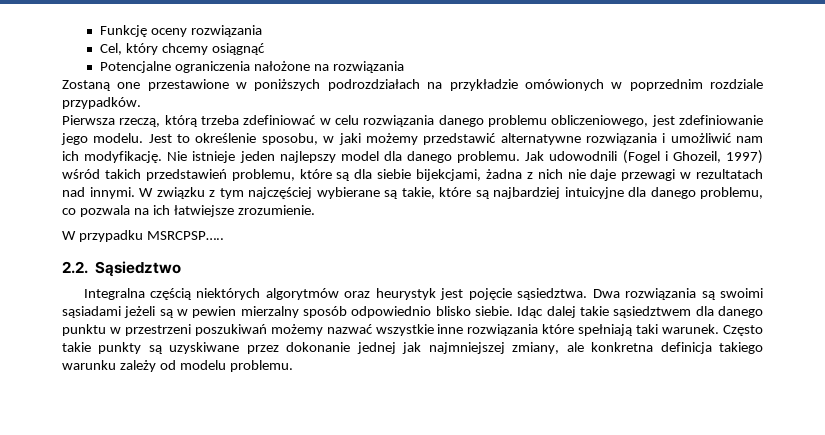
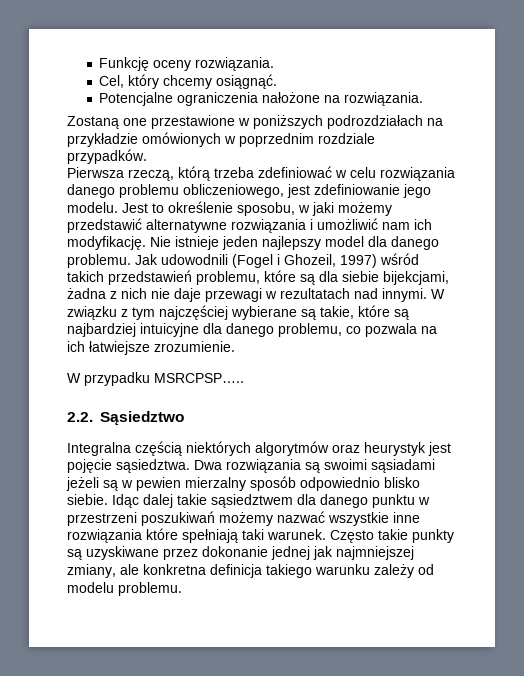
- Funkcję oceny rozwiązania
+ Funkcję oceny rozwiązania.
- Cel, który chcemy osiągnąć
+ Cel, który chcemy osiągnąć.
- Potencjalne ograniczenia nałożone na rozwiązania
+ Potencjalne ograniczenia nałożone na rozwiązania.

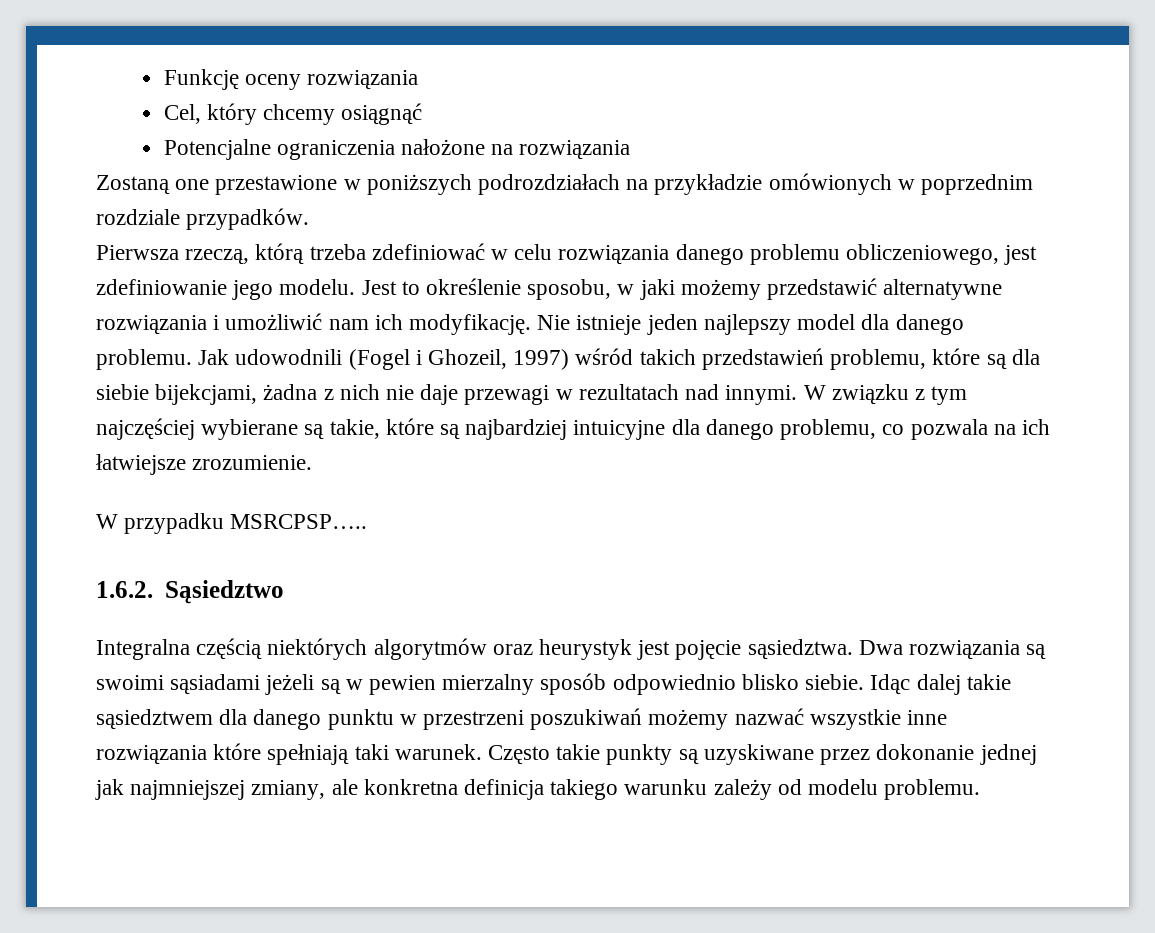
- Funkcję oceny rozwiązania.
+ Funkcję oceny rozwiązania
- Cel, który chcemy osiągnąć.
+ Cel, który chcemy osiągnąć
- Potencjalne ograniczenia nałożone na rozwiązania.
+ Potencjalne ograniczenia nałożone na rozwiązania
- 2.2. Sąsiedztwo
+ 1.6.2. Sąsiedztwo

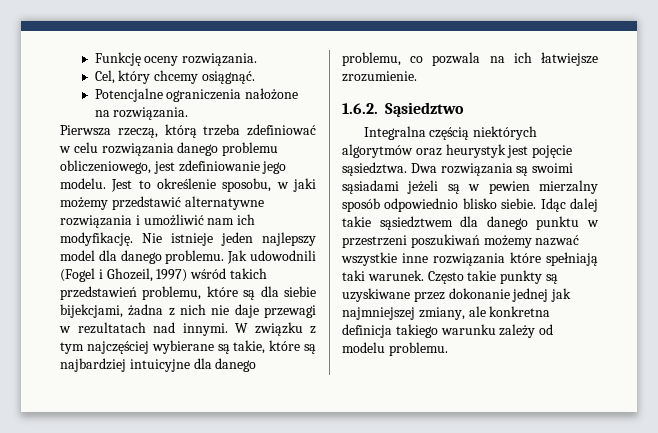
- Funkcję oceny rozwiązania
+ Funkcję oceny rozwiązania.
- Cel, który chcemy osiągnąć
+ Cel, który chcemy osiągnąć.
- Potencjalne ograniczenia nałożone na rozwiązania
- Zostaną one przestawione w poniższych podrozdziałach na przykładzie omówionych w poprzednim rozdziale przypadków.
+ Potencjalne ograniczenia nałożone na rozwiązania.
- W przypadku MSRCPSP…..

